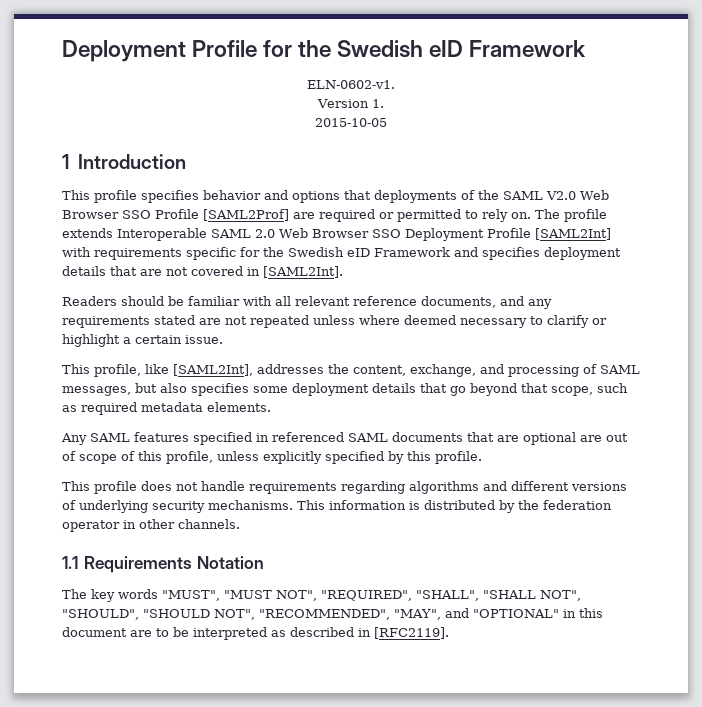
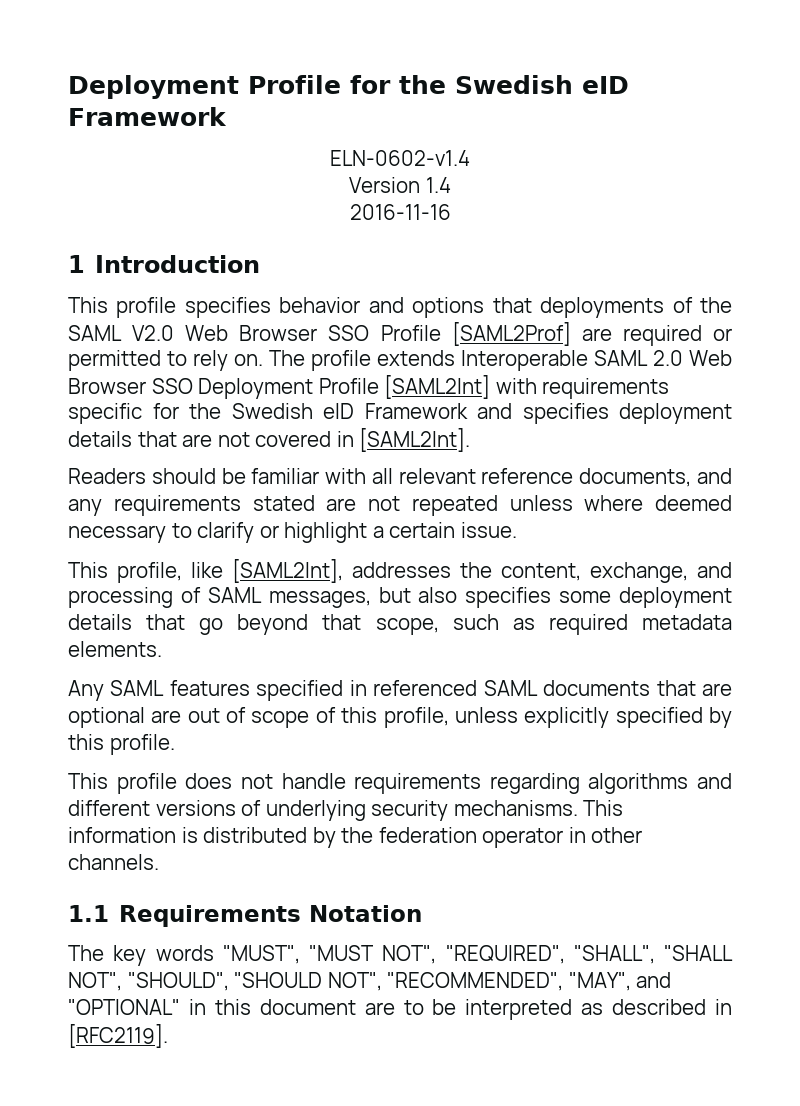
- ELN-0602-v1.
+ ELN-0602-v1.4
- Version 1.
- 2015-10-05
+ Version 1.4
+ 2016-11-16

